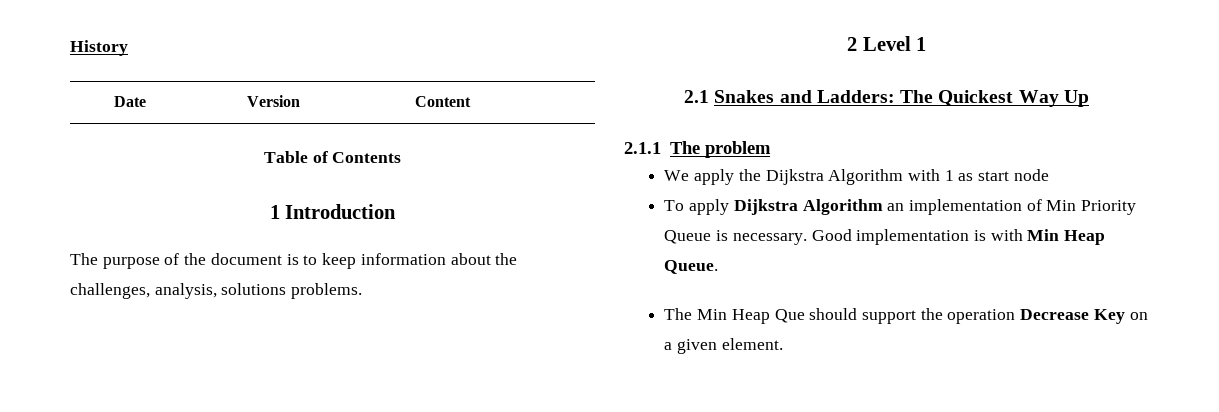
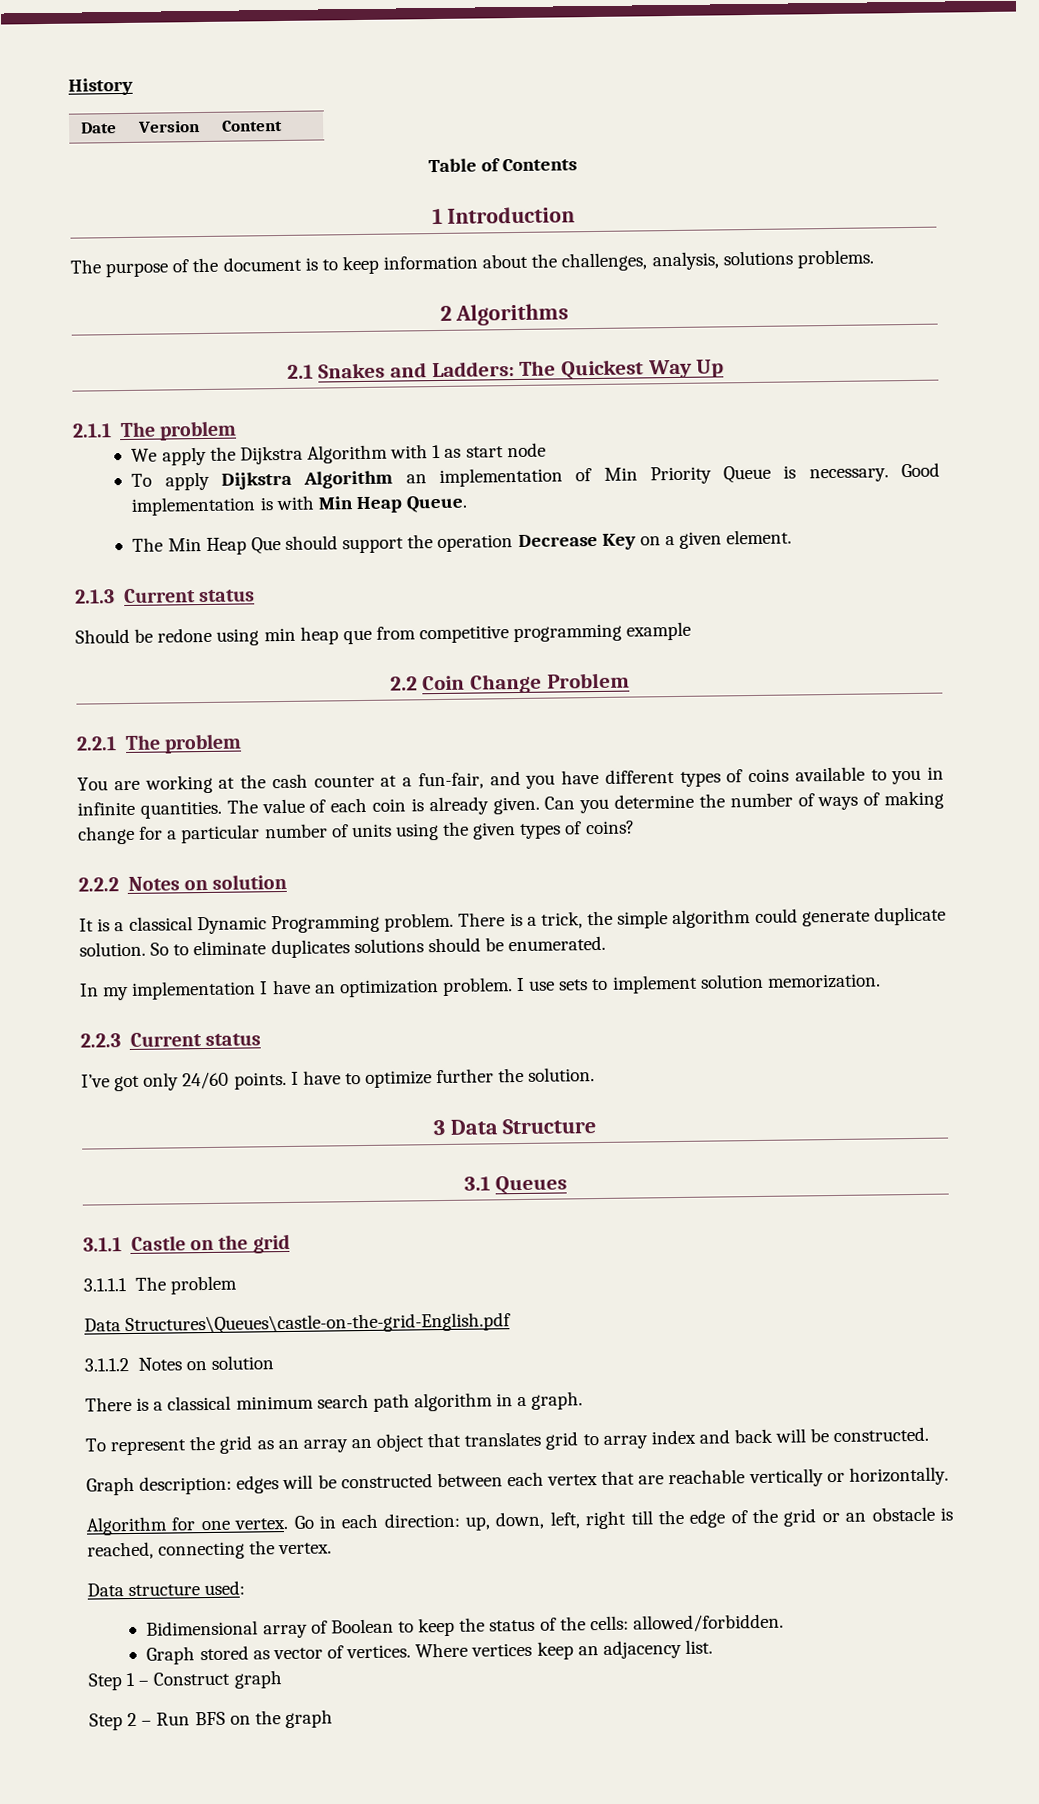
- 2 Level 1
+ 2 Algorithms
+ 2.1.3 Current status
+ Should be redone using min heap que from competitive programming example
+ 2.2 Coin Change Problem
+ 2.2.1 The problem
+ You are working at the cash counter at a fun-fair, and you have different types of coins available to you in infinite quantities. The value of each coin is already given. Can you determine the number of ways of making change for a particular number of units using the given types of coins?
+ 2.2.2 Notes on solution
+ It is a classical Dynamic Programming problem. There is a trick, the simple algorithm could generate duplicate solution. So to eliminate duplicates solutions should be enumerated.
+ In my implementation I have an optimization problem. I use sets to implement solution memorization.
+ 2.2.3 Current status
+ I’ve got only 24/60 points. I have to optimize further the solution.
+ 3 Data Structure
+ 3.1 Queues
+ 3.1.1 Castle on the grid
+ 3.1.1.1 The problem
+ Data Structures\Queues\castle-on-the-grid-English.pdf
+ 3.1.1.2 Notes on solution
+ There is a classical minimum search path algorithm in a graph.
+ To represent the grid as an array an object that translates grid to array index and back will be constructed.
+ Graph description: edges will be constructed between each vertex that are reachable vertically or horizontally.
+ Algorithm for one vertex. Go in each direction: up, down, left, right till the edge of the grid or an obstacle is reached, connecting the vertex.
+ Data structure used:
+ Bidimensional array of Boolean to keep the status of the cells: allowed/forbidden.
+ Graph stored as vector of vertices. Where vertices keep an adjacency list.
+ Step 1 – Construct graph
+ Step 2 – Run BFS on the graph

